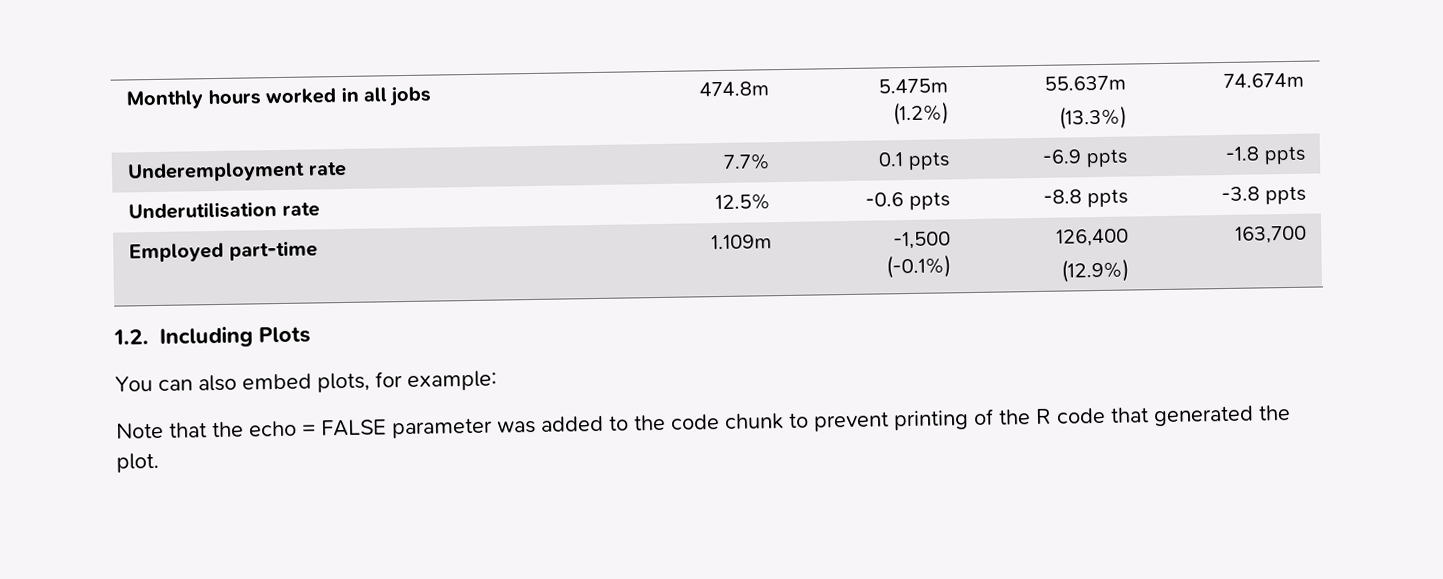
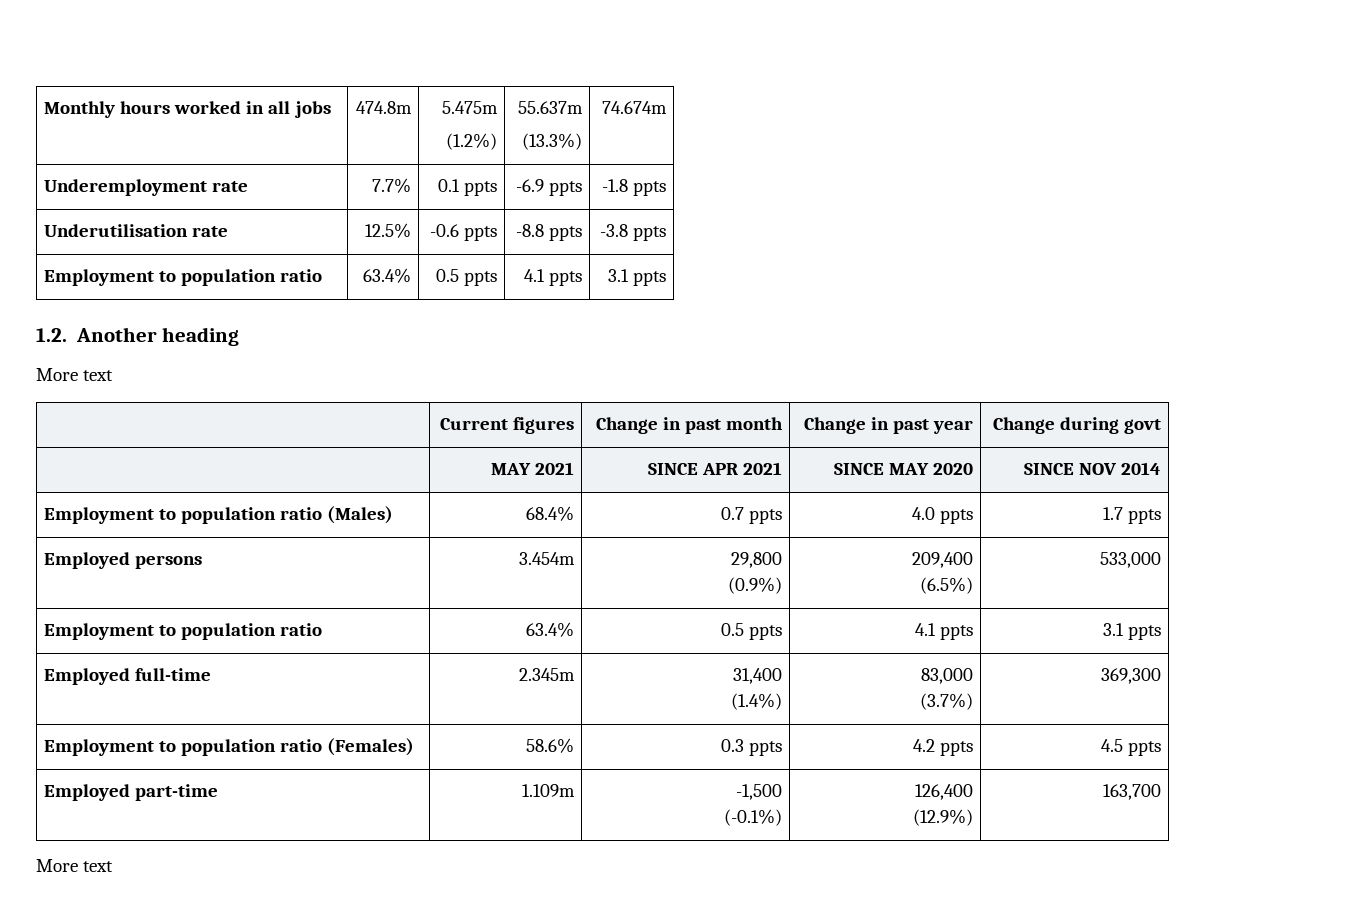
  Underutilisation rate | 12.5% | -0.6 ppts | -8.8 ppts | -3.8 ppts
+ Employment to population ratio | 63.4% | 0.5 ppts | 4.1 ppts | 3.1 ppts
+ 1.2. Another heading
+ More text
+ | Current figures | Change in past month | Change in past year | Change during govt
+ | MAY 2021 | SINCE APR 2021 | SINCE MAY 2020 | SINCE NOV 2014
+ Employment to population ratio (Males) | 68.4% | 0.7 ppts | 4.0 ppts | 1.7 ppts
+ Employed persons | 3.454m | 29,800
+ (0.9%) | 209,400
+ (6.5%) | 533,000
+ Employment to population ratio | 63.4% | 0.5 ppts | 4.1 ppts | 3.1 ppts
+ Employed full-time | 2.345m | 31,400
+ (1.4%) | 83,000
+ (3.7%) | 369,300
+ Employment to population ratio (Females) | 58.6% | 0.3 ppts | 4.2 ppts | 4.5 ppts
  Employed part-time | 1.109m | -1,500
  (-0.1%) | 126,400
  (12.9%) | 163,700
- 1.2. Including Plots
- You can also embed plots, for example:
- Note that the echo = FALSE parameter was added to the code chunk to prevent printing of the R code that generated the plot.
+ More text

